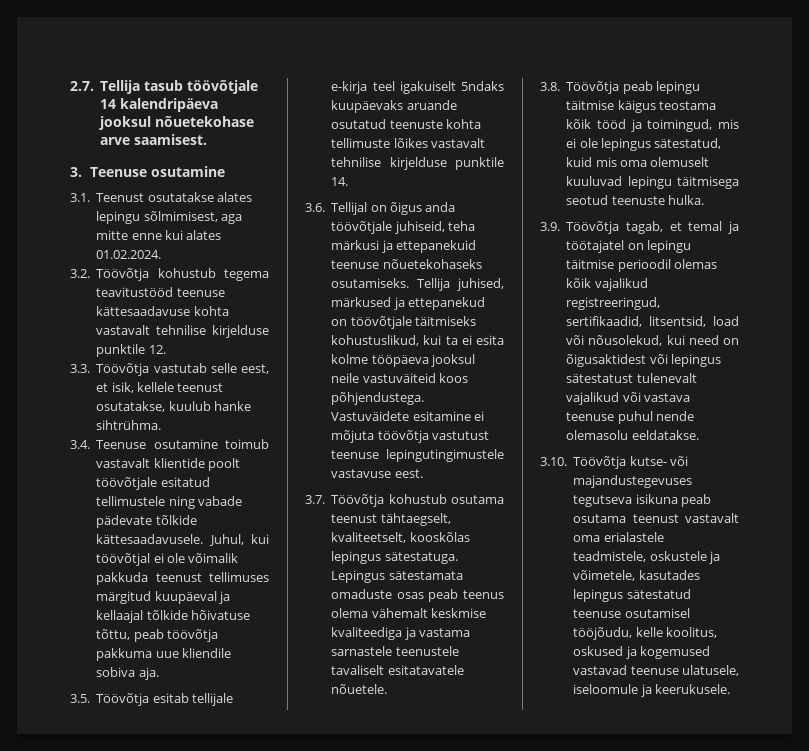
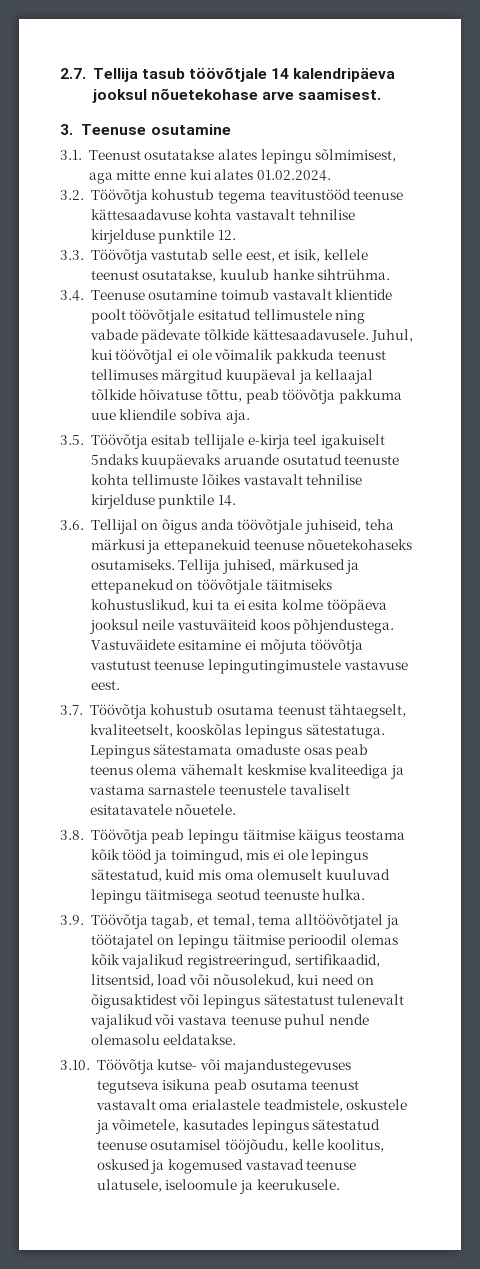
- 3.9. Töövõtja tagab, et temal ja töötajatel on lepingu täitmise perioodil olemas kõik vajalikud registreeringud, sertifikaadid, litsentsid, load või nõusolekud, kui need on õigusaktidest või lepingus sätestatust tulenevalt vajalikud või vastava teenuse puhul nende olemasolu eeldatakse.
+ 3.9. Töövõtja tagab, et temal, tema alltöövõtjatel ja töötajatel on lepingu täitmise perioodil olemas kõik vajalikud registreeringud, sertifikaadid, litsentsid, load või nõusolekud, kui need on õigusaktidest või lepingus sätestatust tulenevalt vajalikud või vastava teenuse puhul nende olemasolu eeldatakse.

